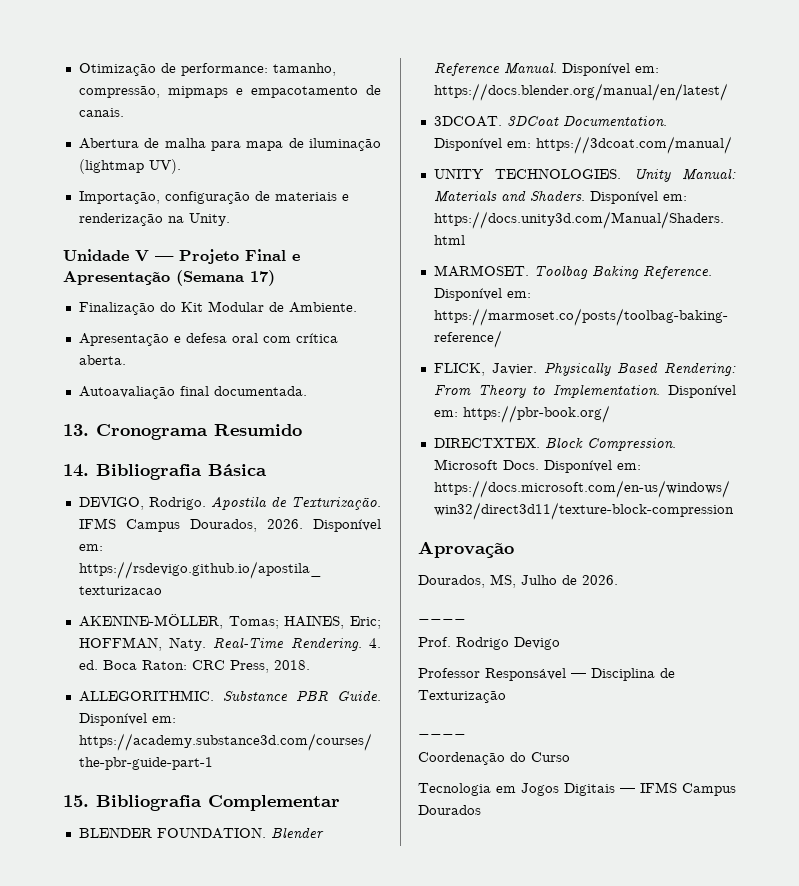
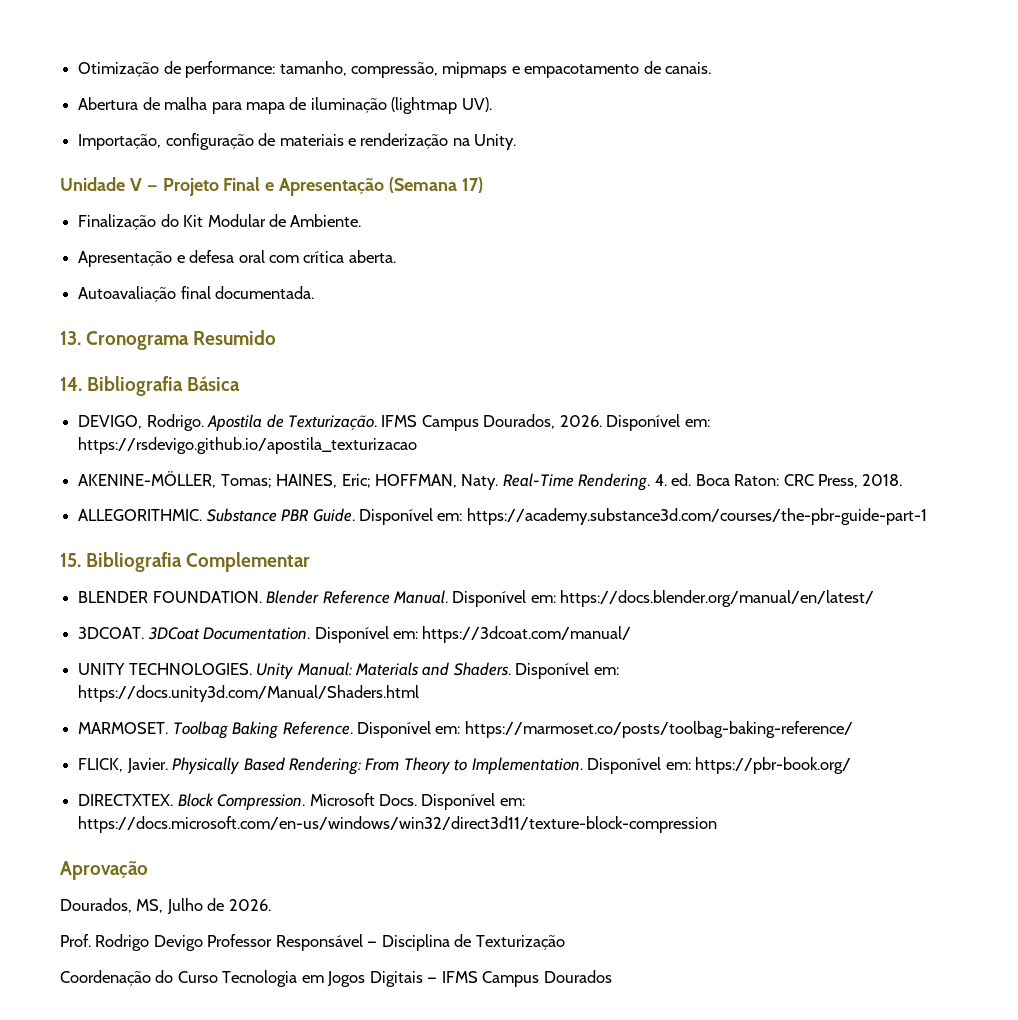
  Dourados, MS, Julho de 2026.
- ____
- Prof. Rodrigo Devigo
- Professor Responsável — Disciplina de Texturização
- ____
+ Prof. Rodrigo Devigo Professor Responsável — Disciplina de Texturização
- Coordenação do Curso
- Tecnologia em Jogos Digitais — IFMS Campus Dourados
+ Coordenação do Curso Tecnologia em Jogos Digitais — IFMS Campus Dourados

